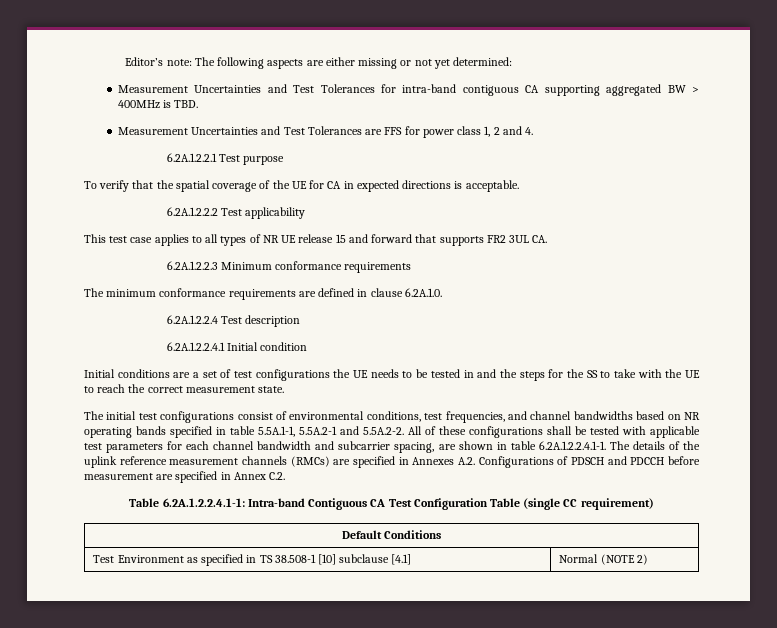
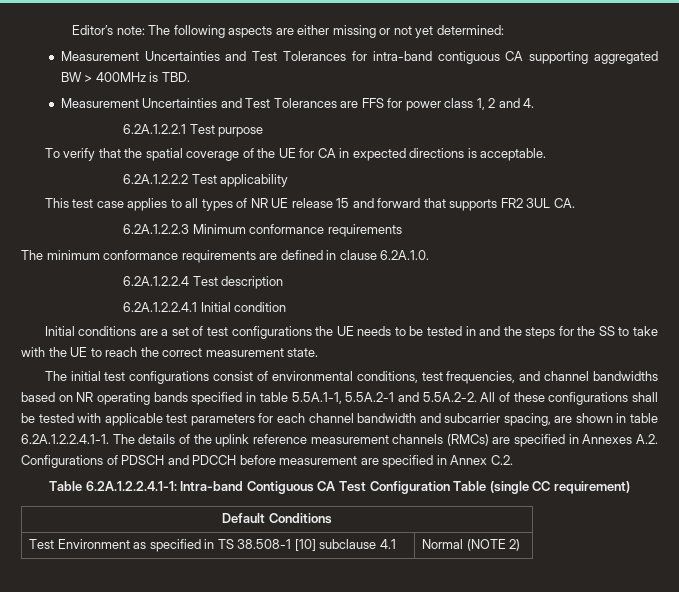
- Test Environment as specified in TS 38.508-1 [10] subclause [4.1] | Normal (NOTE 2)
+ Test Environment as specified in TS 38.508-1 [10] subclause 4.1 | Normal (NOTE 2)

